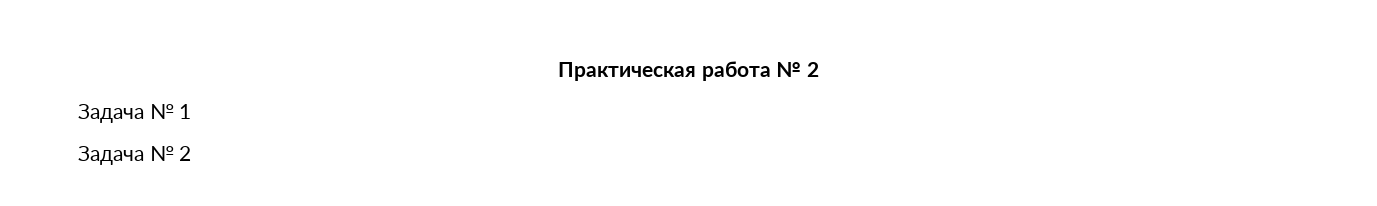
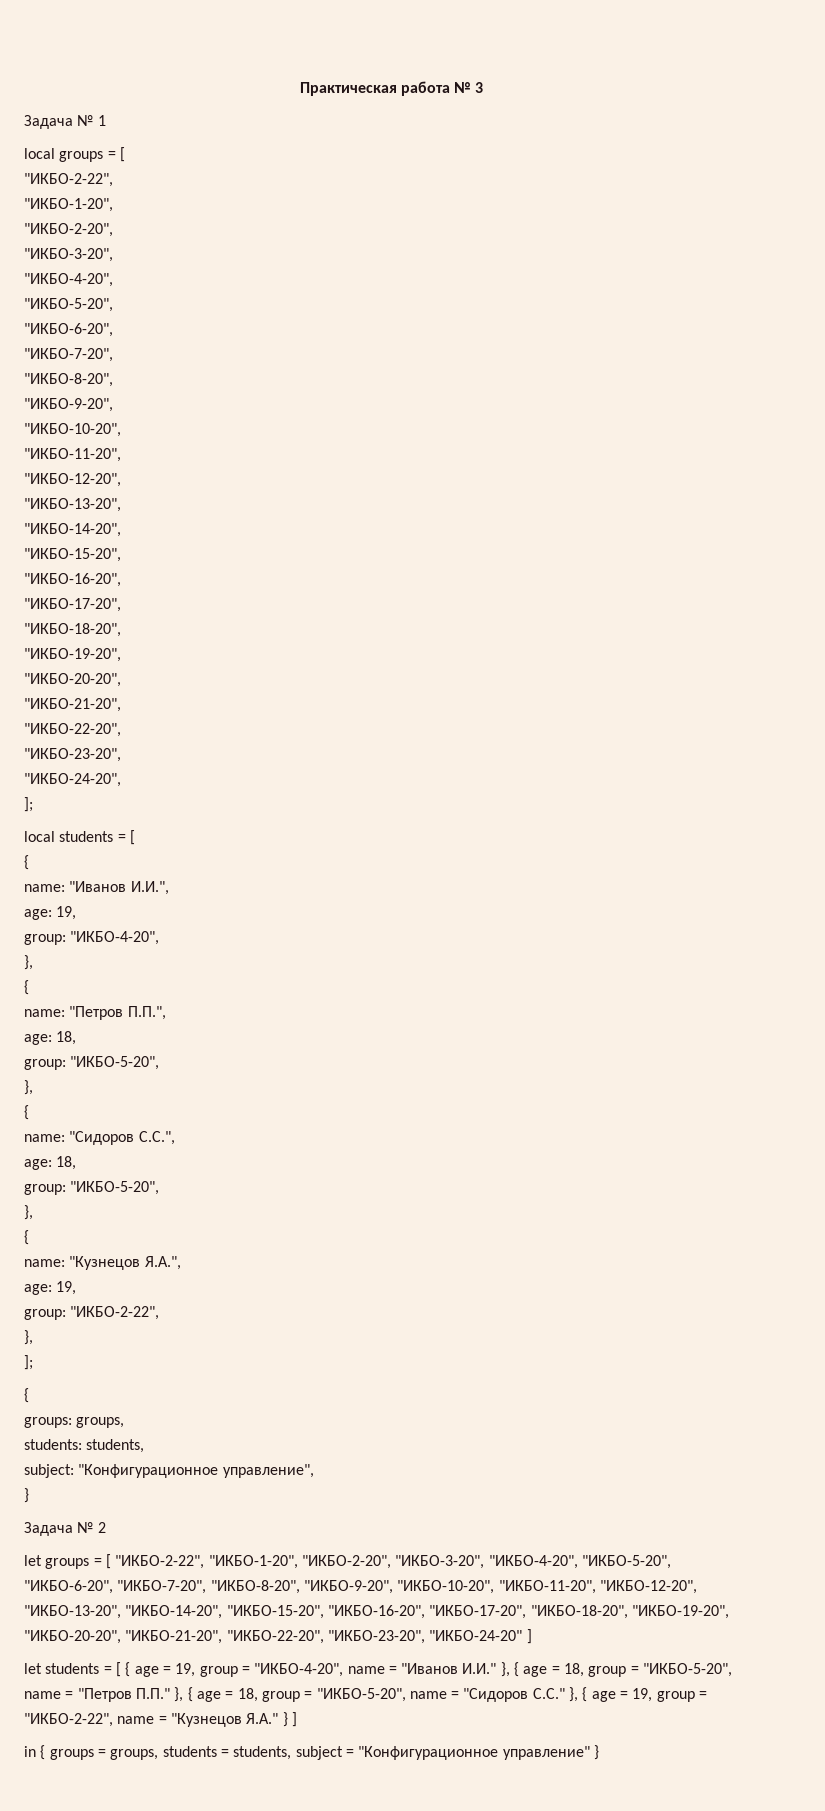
- Практическая работа № 2
+ Практическая работа № 3
+ local groups = [
+ "ИКБО-2-22",
+ "ИКБО-1-20",
+ "ИКБО-2-20",
+ "ИКБО-3-20",
+ "ИКБО-4-20",
+ "ИКБО-5-20",
+ "ИКБО-6-20",
+ "ИКБО-7-20",
+ "ИКБО-8-20",
+ "ИКБО-9-20",
+ "ИКБО-10-20",
+ "ИКБО-11-20",
+ "ИКБО-12-20",
+ "ИКБО-13-20",
+ "ИКБО-14-20",
+ "ИКБО-15-20",
+ "ИКБО-16-20",
+ "ИКБО-17-20",
+ "ИКБО-18-20",
+ "ИКБО-19-20",
+ "ИКБО-20-20",
+ "ИКБО-21-20",
+ "ИКБО-22-20",
+ "ИКБО-23-20",
+ "ИКБО-24-20",
+ ];
+ local students = [
+ {
+ name: "Иванов И.И.",
+ age: 19,
+ group: "ИКБО-4-20",
+ },
+ {
+ name: "Петров П.П.",
+ age: 18,
+ group: "ИКБО-5-20",
+ },
+ {
+ name: "Сидоров С.С.",
+ age: 18,
+ group: "ИКБО-5-20",
+ },
+ {
+ name: "Кузнецов Я.А.",
+ age: 19,
+ group: "ИКБО-2-22",
+ },
+ ];
+ {
+ groups: groups,
+ students: students,
+ subject: "Конфигурационное управление",
+ }
  Задача № 2
+ let groups = [ "ИКБО-2-22", "ИКБО-1-20", "ИКБО-2-20", "ИКБО-3-20", "ИКБО-4-20", "ИКБО-5-20", "ИКБО-6-20", "ИКБО-7-20", "ИКБО-8-20", "ИКБО-9-20", "ИКБО-10-20", "ИКБО-11-20", "ИКБО-12-20", "ИКБО-13-20", "ИКБО-14-20", "ИКБО-15-20", "ИКБО-16-20", "ИКБО-17-20", "ИКБО-18-20", "ИКБО-19-20", "ИКБО-20-20", "ИКБО-21-20", "ИКБО-22-20", "ИКБО-23-20", "ИКБО-24-20" ]
+ let students = [ { age = 19, group = "ИКБО-4-20", name = "Иванов И.И." }, { age = 18, group = "ИКБО-5-20", name = "Петров П.П." }, { age = 18, group = "ИКБО-5-20", name = "Сидоров С.С." }, { age = 19, group = "ИКБО-2-22", name = "Кузнецов Я.А." } ]
+ in { groups = groups, students = students, subject = "Конфигурационное управление" }

